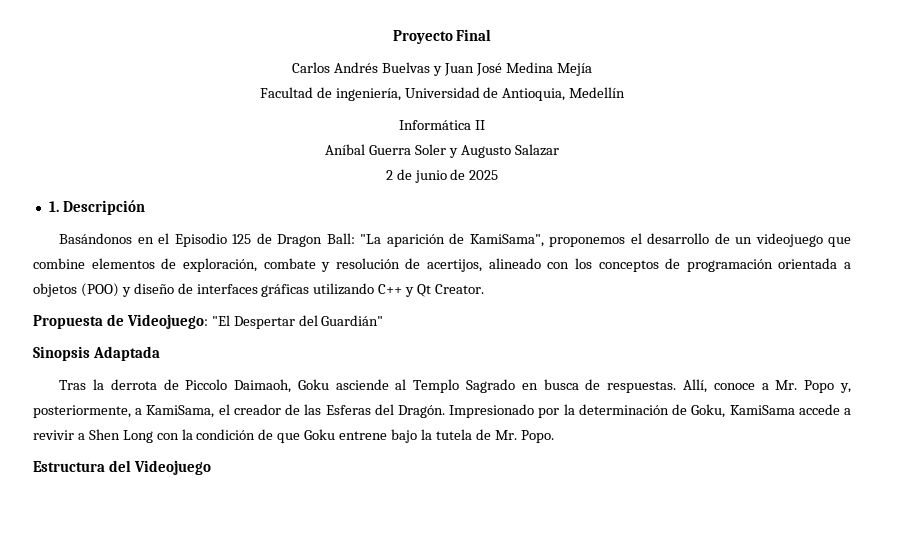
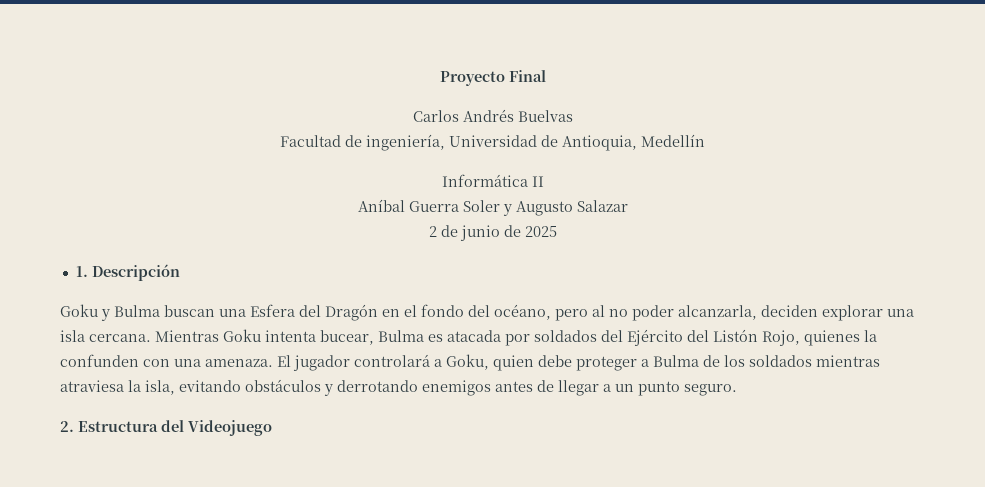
- Carlos Andrés Buelvas y Juan José Medina Mejía
+ Carlos Andrés Buelvas
- Basándonos en el Episodio 125 de Dragon Ball: "La aparición de KamiSama", proponemos el desarrollo de un videojuego que combine elementos de exploración, combate y resolución de acertijos, alineado con los conceptos de programación orientada a objetos (POO) y diseño de interfaces gráficas utilizando C++ y Qt Creator.
- Propuesta de Videojuego: "El Despertar del Guardián"
- Sinopsis Adaptada
- Tras la derrota de Piccolo Daimaoh, Goku asciende al Templo Sagrado en busca de respuestas. Allí, conoce a Mr. Popo y, posteriormente, a KamiSama, el creador de las Esferas del Dragón. Impresionado por la determinación de Goku, KamiSama accede a revivir a Shen Long con la condición de que Goku entrene bajo la tutela de Mr. Popo.
- Estructura del Videojuego
+ Goku y Bulma buscan una Esfera del Dragón en el fondo del océano, pero al no poder alcanzarla, deciden explorar una isla cercana. Mientras Goku intenta bucear, Bulma es atacada por soldados del Ejército del Listón Rojo, quienes la confunden con una amenaza. El jugador controlará a Goku, quien debe proteger a Bulma de los soldados mientras atraviesa la isla, evitando obstáculos y derrotando enemigos antes de llegar a un punto seguro.
+ 2. Estructura del Videojuego

